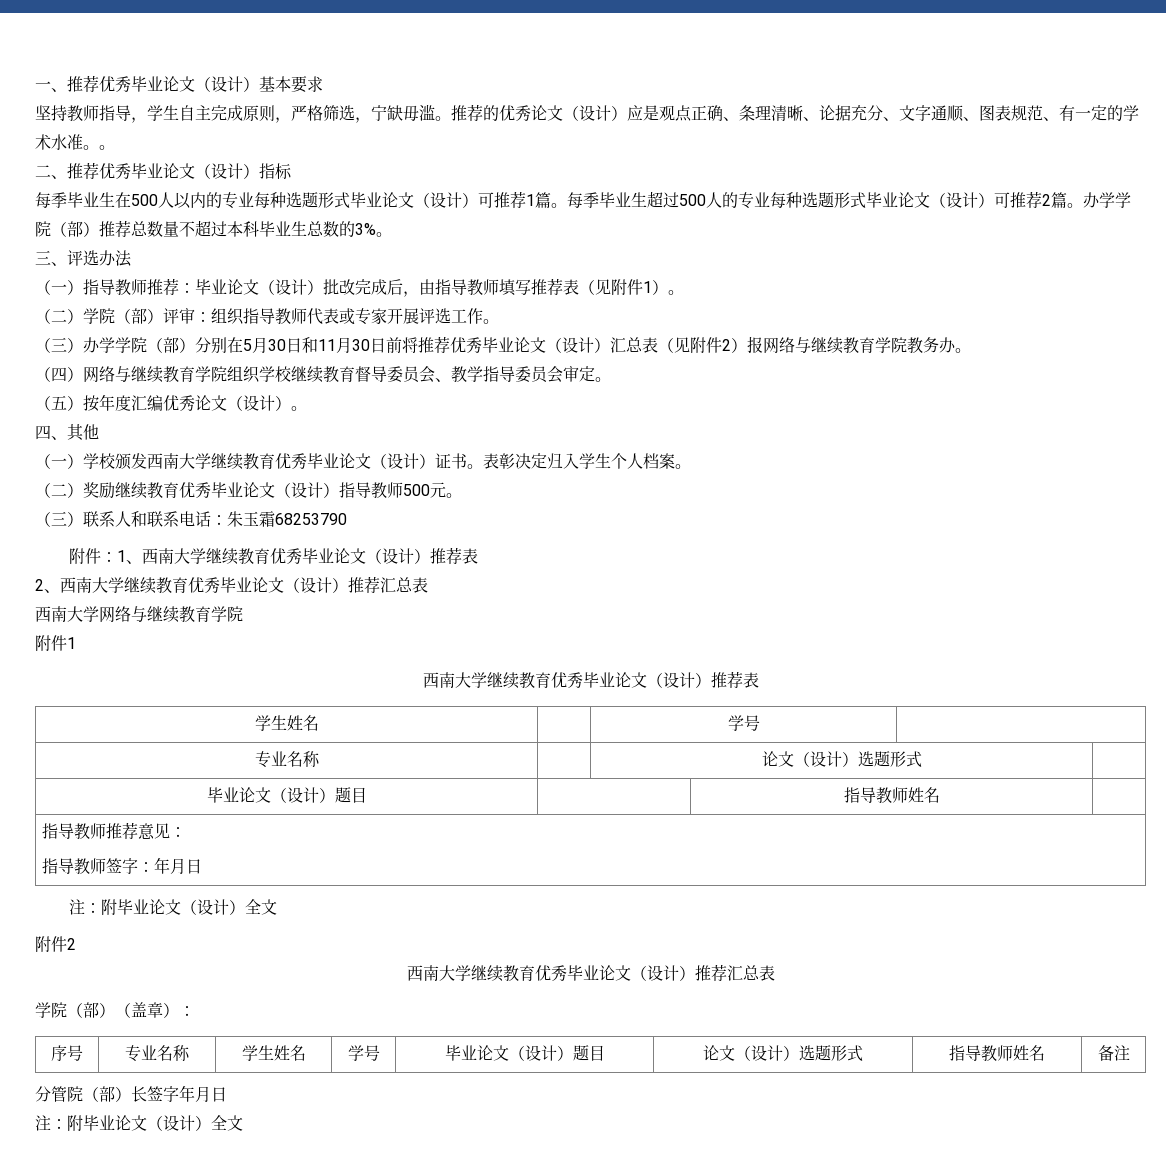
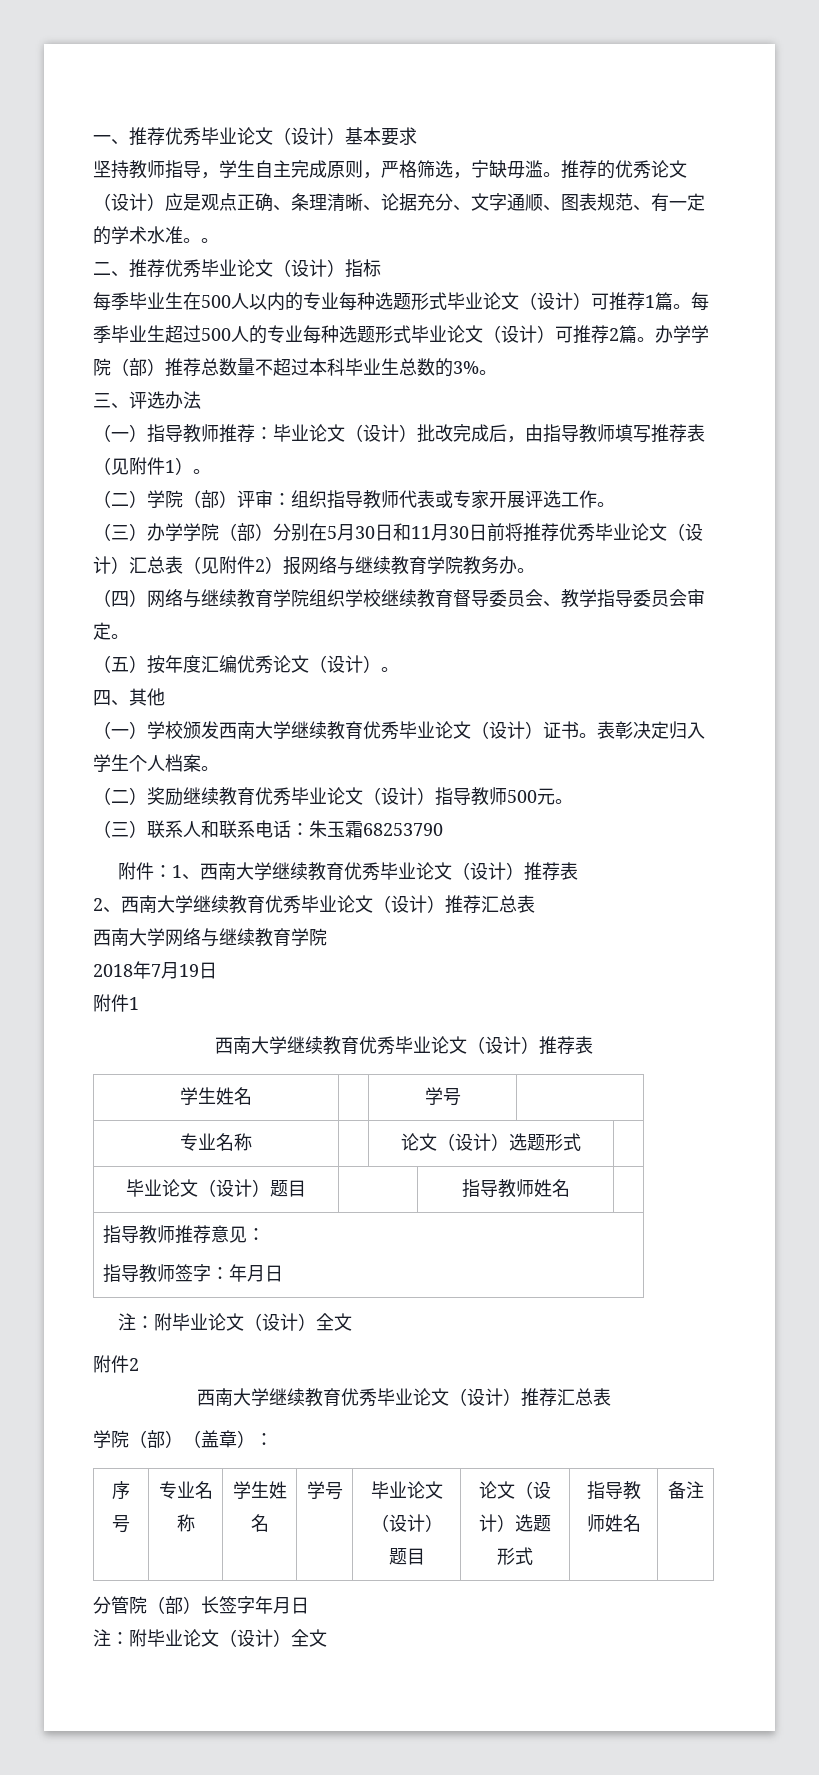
+ 2018年7月19日

